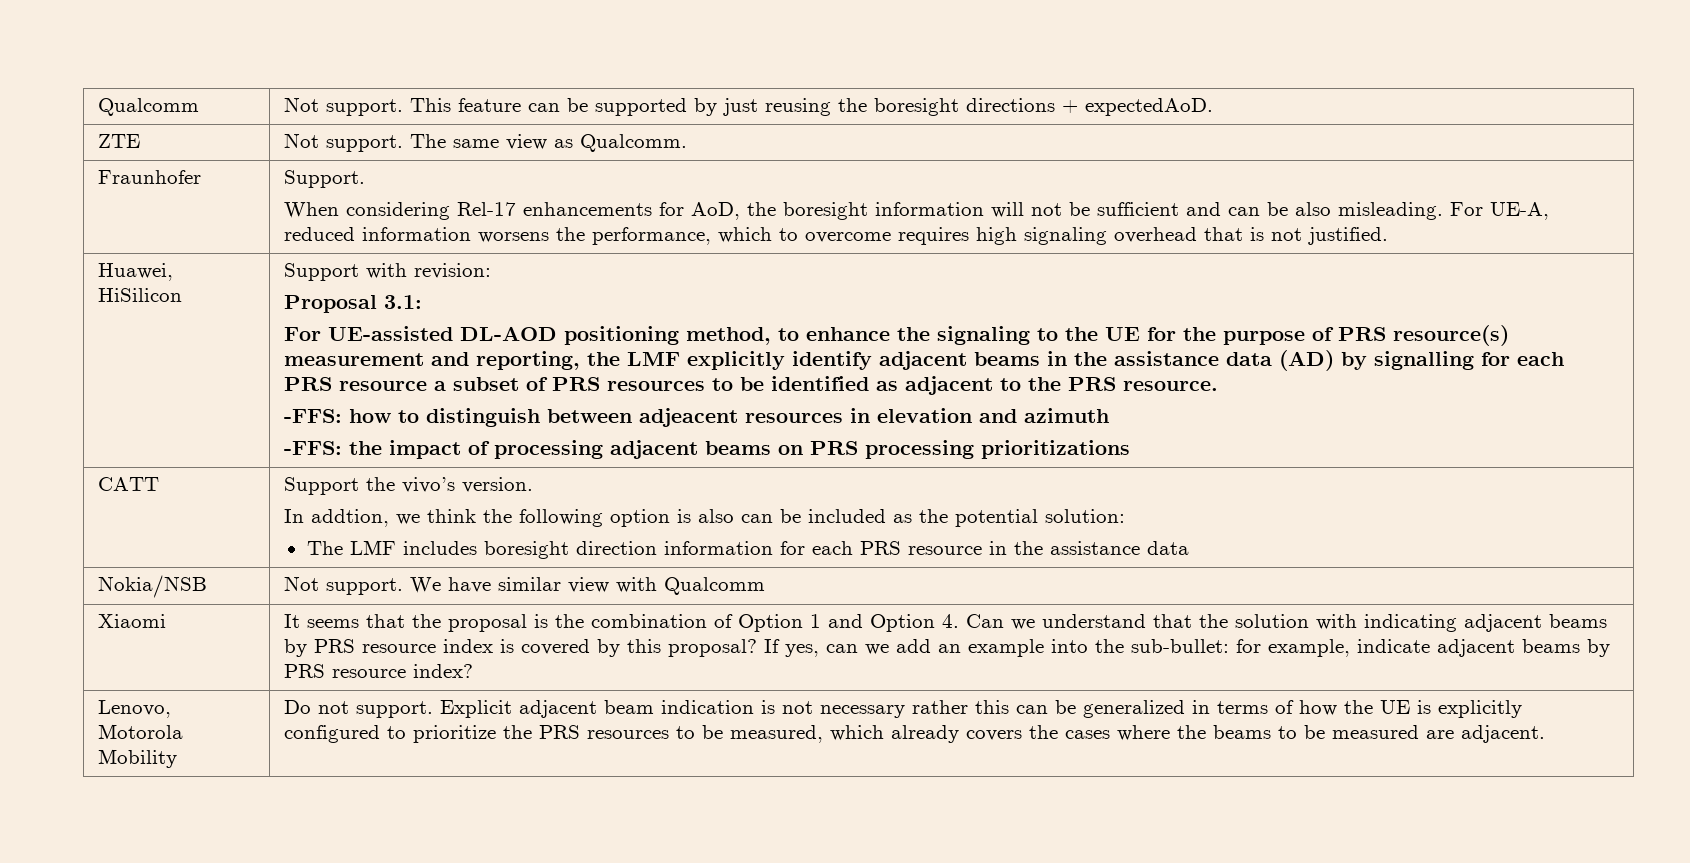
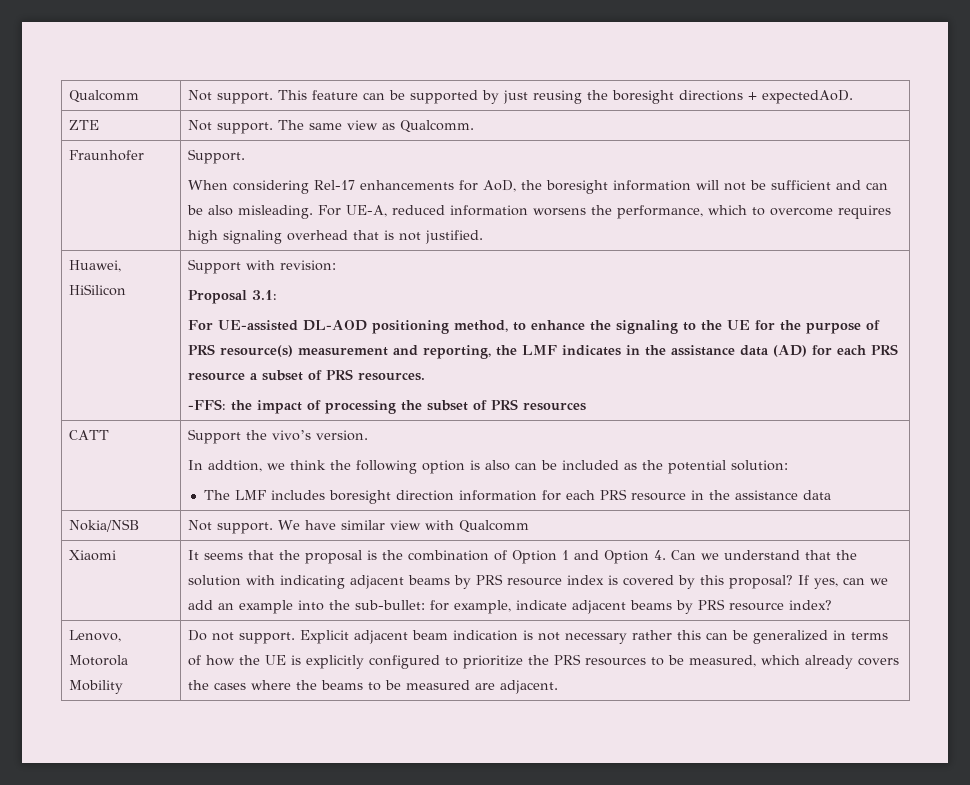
- For UE-assisted DL-AOD positioning method, to enhance the signaling to the UE for the purpose of PRS resource(s) measurement and reporting, the LMF explicitly identify adjacent beams in the assistance data (AD) by signalling for each PRS resource a subset of PRS resources to be identified as adjacent to the PRS resource.
- -FFS: how to distinguish between adjeacent resources in elevation and azimuth
+ For UE-assisted DL-AOD positioning method, to enhance the signaling to the UE for the purpose of PRS resource(s) measurement and reporting, the LMF indicates in the assistance data (AD) for each PRS resource a subset of PRS resources.
- -FFS: the impact of processing adjacent beams on PRS processing prioritizations
+ -FFS: the impact of processing the subset of PRS resources

